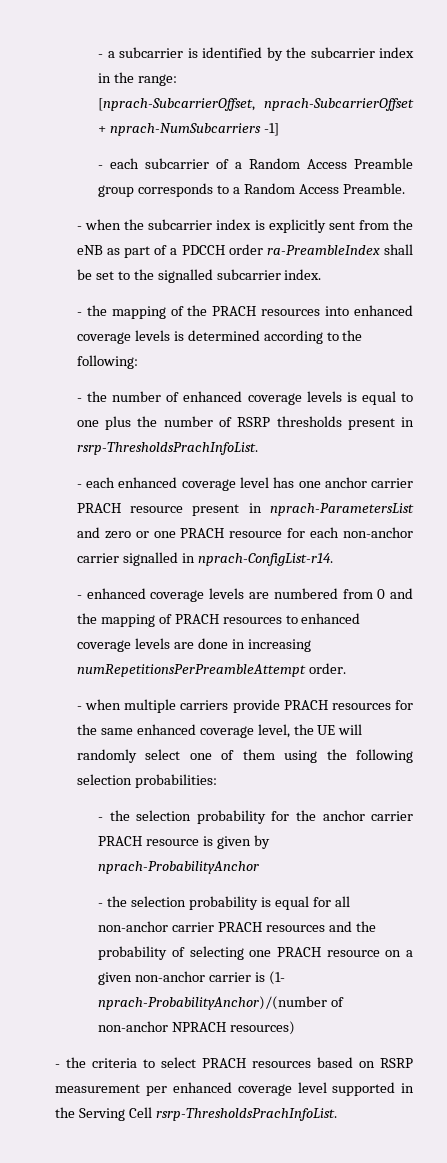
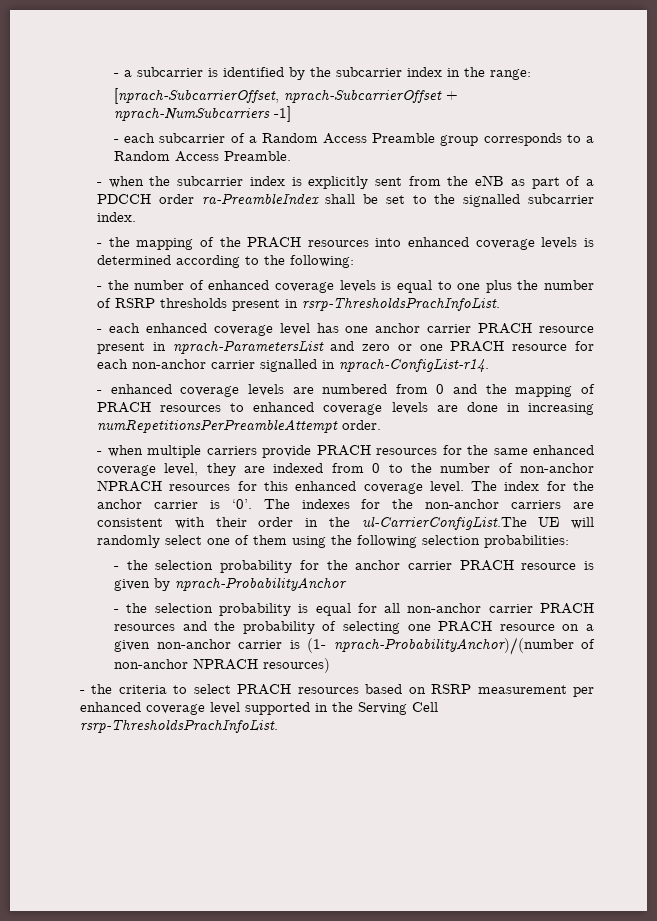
- - when multiple carriers provide PRACH resources for the same enhanced coverage level, the UE will randomly select one of them using the following selection probabilities:
+ - when multiple carriers provide PRACH resources for the same enhanced coverage level, they are indexed from 0 to the number of non-anchor NPRACH resources for this enhanced coverage level. The index for the anchor carrier is ‘0’. The indexes for the non-anchor carriers are consistent with their order in the ul-CarrierConfigList.The UE will randomly select one of them using the following selection probabilities:

